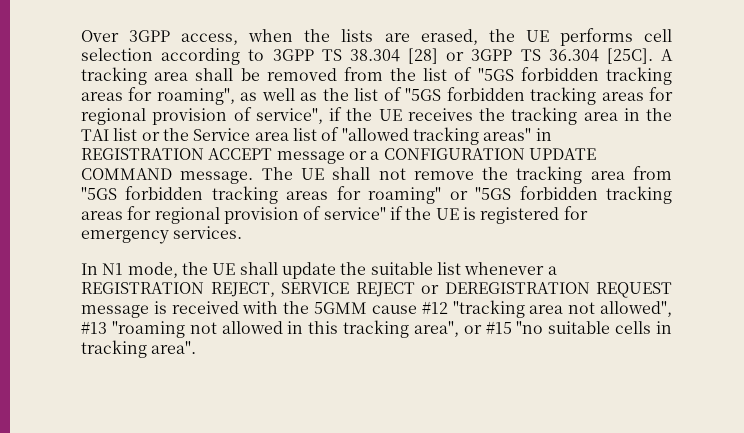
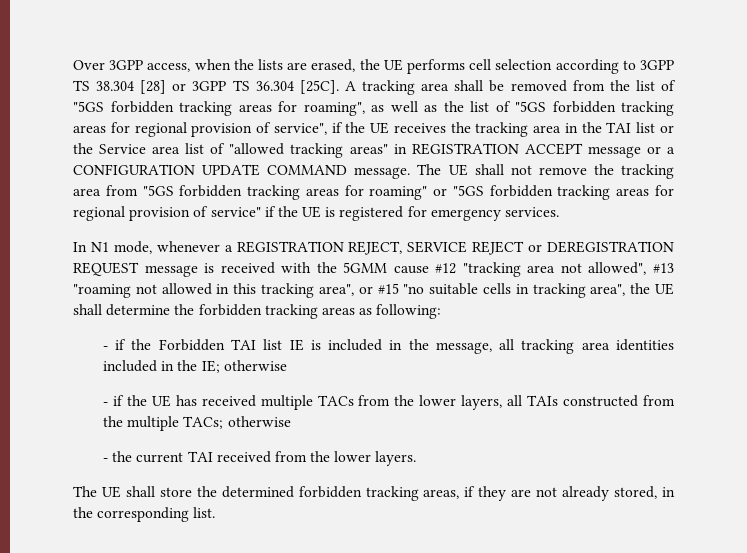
- In N1 mode, the UE shall update the suitable list whenever a REGISTRATION REJECT, SERVICE REJECT or DEREGISTRATION REQUEST message is received with the 5GMM cause #12 "tracking area not allowed", #13 "roaming not allowed in this tracking area", or #15 "no suitable cells in tracking area".
+ In N1 mode, whenever a REGISTRATION REJECT, SERVICE REJECT or DEREGISTRATION REQUEST message is received with the 5GMM cause #12 "tracking area not allowed", #13 "roaming not allowed in this tracking area", or #15 "no suitable cells in tracking area", the UE shall determine the forbidden tracking areas as following:
+ - if the Forbidden TAI list IE is included in the message, all tracking area identities included in the IE; otherwise
+ - if the UE has received multiple TACs from the lower layers, all TAIs constructed from the multiple TACs; otherwise
+ - the current TAI received from the lower layers.
+ The UE shall store the determined forbidden tracking areas, if they are not already stored, in the corresponding list.

